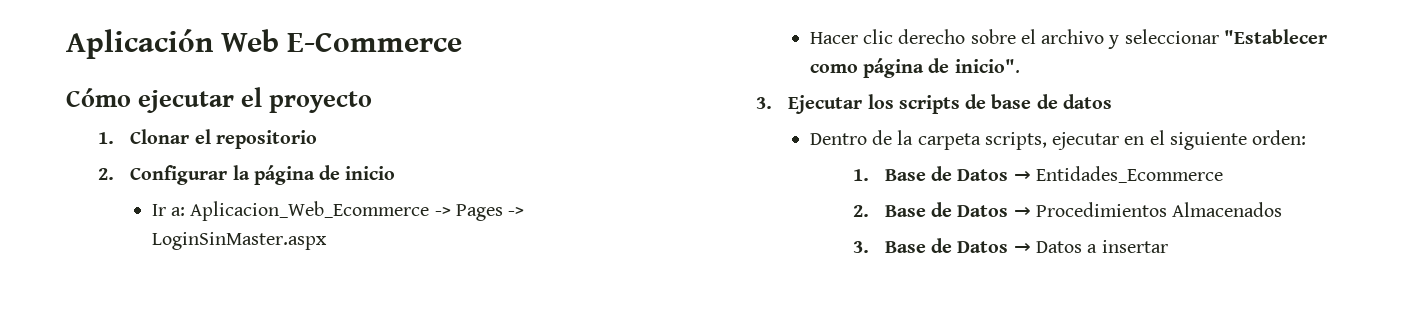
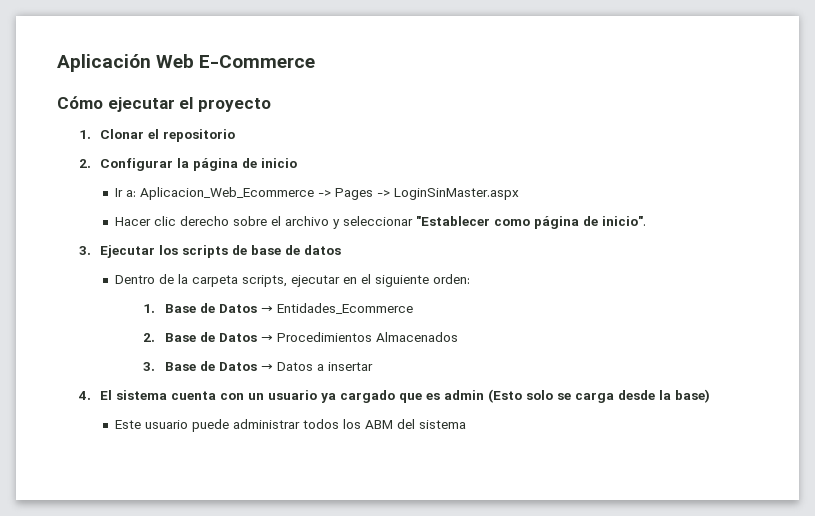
+ 4. El sistema cuenta con un usuario ya cargado que es admin (Esto solo se carga desde la base)
+ Este usuario puede administrar todos los ABM del sistema

